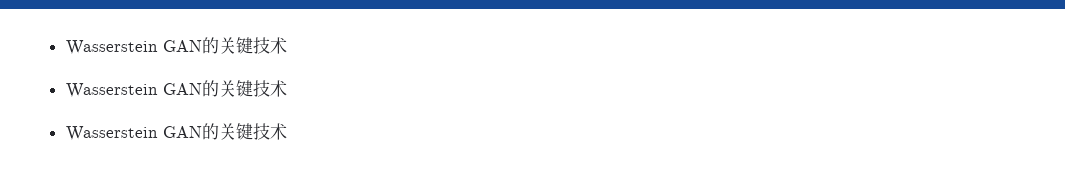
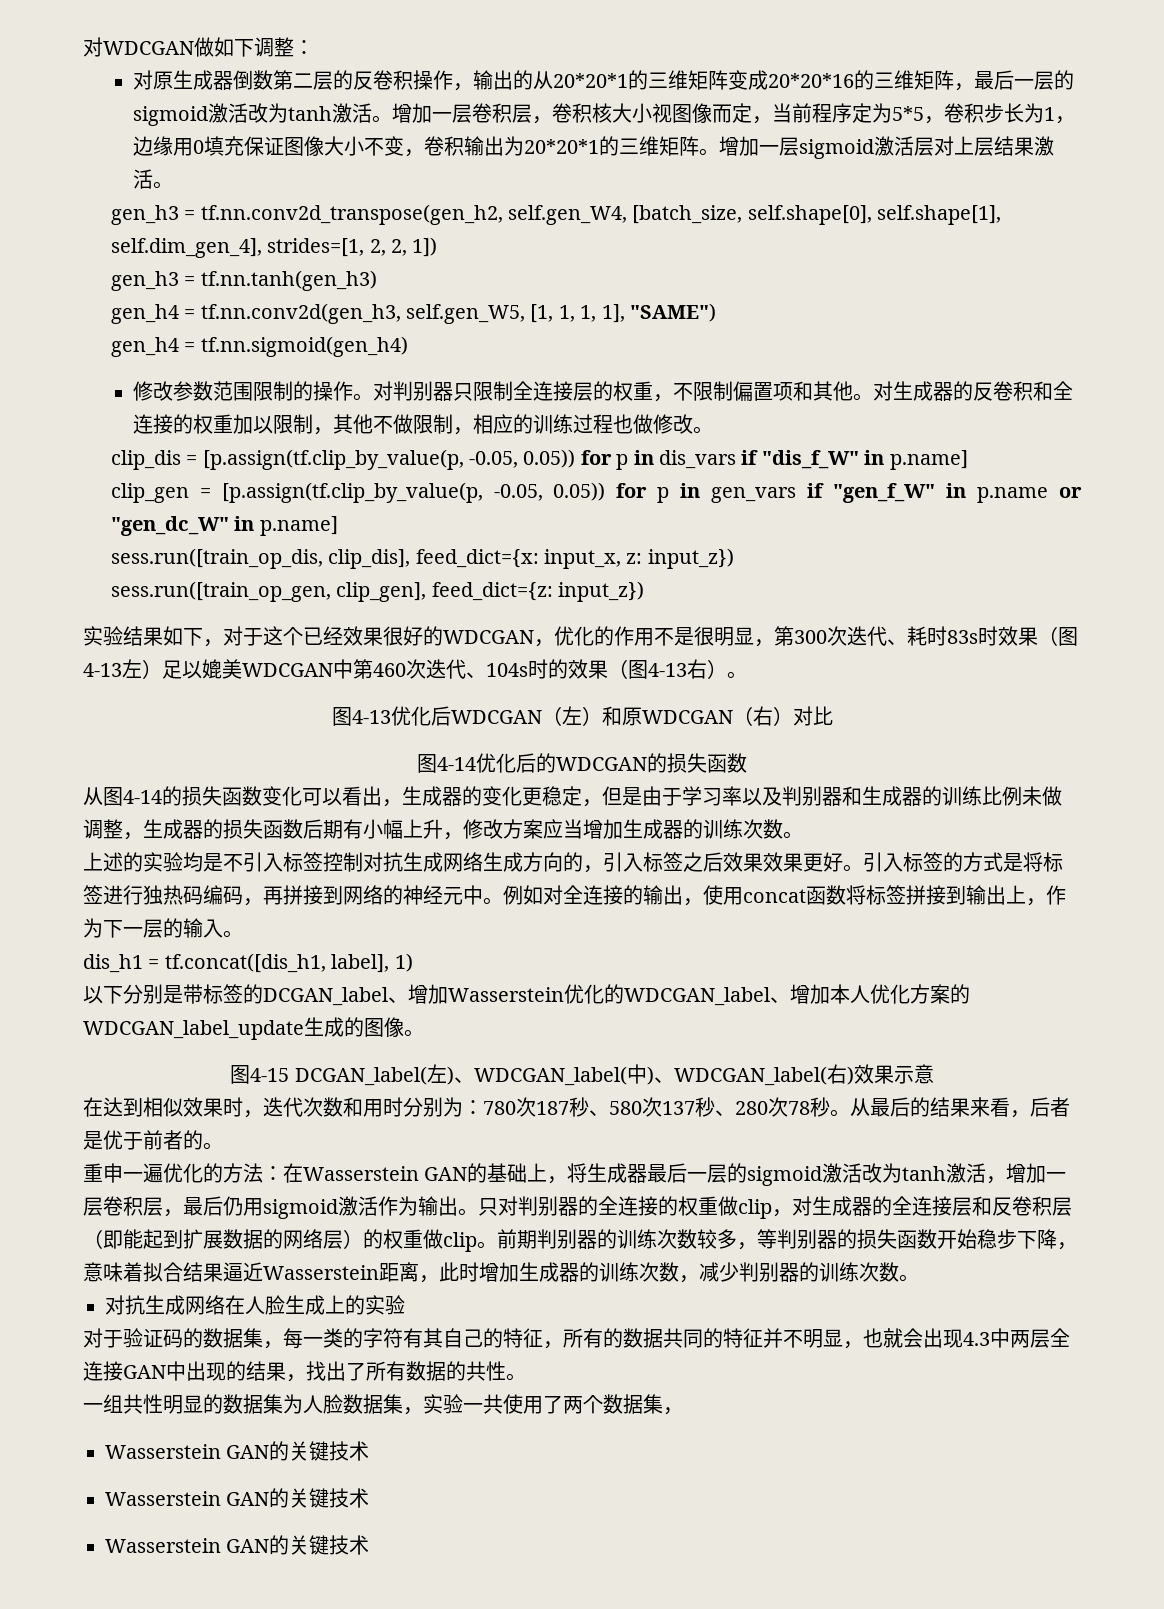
+ 对WDCGAN做如下调整：
+ 对原生成器倒数第二层的反卷积操作，输出的从20*20*1的三维矩阵变成20*20*16的三维矩阵，最后一层的sigmoid激活改为tanh激活。增加一层卷积层，卷积核大小视图像而定，当前程序定为5*5，卷积步长为1，边缘用0填充保证图像大小不变，卷积输出为20*20*1的三维矩阵。增加一层sigmoid激活层对上层结果激活。
+ gen_h3 = tf.nn.conv2d_transpose(gen_h2, self.gen_W4, [batch_size, self.shape[0], self.shape[1], self.dim_gen_4], strides=[1, 2, 2, 1])
+ gen_h3 = tf.nn.tanh(gen_h3)
+ gen_h4 = tf.nn.conv2d(gen_h3, self.gen_W5, [1, 1, 1, 1], "SAME")
+ gen_h4 = tf.nn.sigmoid(gen_h4)
+ 修改参数范围限制的操作。对判别器只限制全连接层的权重，不限制偏置项和其他。对生成器的反卷积和全连接的权重加以限制，其他不做限制，相应的训练过程也做修改。
+ clip_dis = [p.assign(tf.clip_by_value(p, -0.05, 0.05)) for p in dis_vars if "dis_f_W" in p.name]
+ clip_gen = [p.assign(tf.clip_by_value(p, -0.05, 0.05)) for p in gen_vars if "gen_f_W" in p.name or "gen_dc_W" in p.name]
+ sess.run([train_op_dis, clip_dis], feed_dict={x: input_x, z: input_z})
+ sess.run([train_op_gen, clip_gen], feed_dict={z: input_z})
+ 实验结果如下，对于这个已经效果很好的WDCGAN，优化的作用不是很明显，第300次迭代、耗时83s时效果（图4-13左）足以媲美WDCGAN中第460次迭代、104s时的效果（图4-13右）。
+ 图4-13优化后WDCGAN（左）和原WDCGAN（右）对比
+ 图4-14优化后的WDCGAN的损失函数
+ 从图4-14的损失函数变化可以看出，生成器的变化更稳定，但是由于学习率以及判别器和生成器的训练比例未做调整，生成器的损失函数后期有小幅上升，修改方案应当增加生成器的训练次数。
+ 上述的实验均是不引入标签控制对抗生成网络生成方向的，引入标签之后效果效果更好。引入标签的方式是将标签进行独热码编码，再拼接到网络的神经元中。例如对全连接的输出，使用concat函数将标签拼接到输出上，作为下一层的输入。
+ dis_h1 = tf.concat([dis_h1, label], 1)
+ 以下分别是带标签的DCGAN_label、增加Wasserstein优化的WDCGAN_label、增加本人优化方案的WDCGAN_label_update生成的图像。
+ 图4-15 DCGAN_label(左)、WDCGAN_label(中)、WDCGAN_label(右)效果示意
+ 在达到相似效果时，迭代次数和用时分别为：780次187秒、580次137秒、280次78秒。从最后的结果来看，后者是优于前者的。
+ 重申一遍优化的方法：在Wasserstein GAN的基础上，将生成器最后一层的sigmoid激活改为tanh激活，增加一层卷积层，最后仍用sigmoid激活作为输出。只对判别器的全连接的权重做clip，对生成器的全连接层和反卷积层（即能起到扩展数据的网络层）的权重做clip。前期判别器的训练次数较多，等判别器的损失函数开始稳步下降，意味着拟合结果逼近Wasserstein距离，此时增加生成器的训练次数，减少判别器的训练次数。
+ 对抗生成网络在人脸生成上的实验
+ 对于验证码的数据集，每一类的字符有其自己的特征，所有的数据共同的特征并不明显，也就会出现4.3中两层全连接GAN中出现的结果，找出了所有数据的共性。
+ 一组共性明显的数据集为人脸数据集，实验一共使用了两个数据集，

